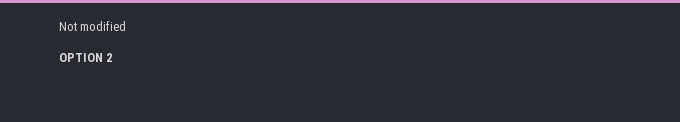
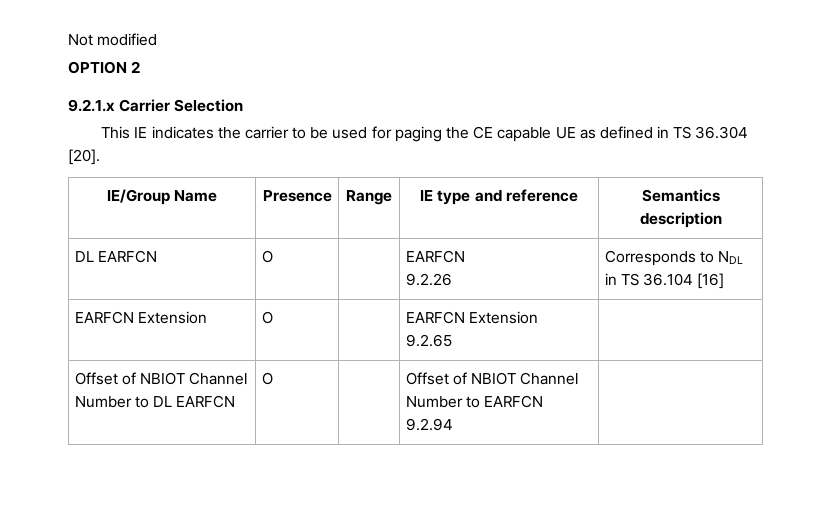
+ 9.2.1.x Carrier Selection
+ This IE indicates the carrier to be used for paging the CE capable UE as defined in TS 36.304 [20].
+ IE/Group Name | Presence | Range | IE type and reference | Semantics description
+ DL EARFCN | O | | EARFCN
+ 9.2.26 | Corresponds to NDL in TS 36.104 [16]
+ EARFCN Extension | O | | EARFCN Extension
+ 9.2.65 |
+ Offset of NBIOT Channel Number to DL EARFCN | O | | Offset of NBIOT Channel Number to EARFCN 9.2.94 |

